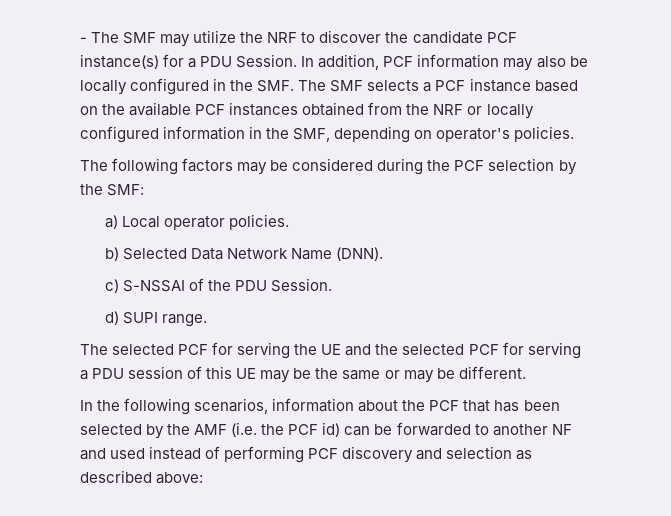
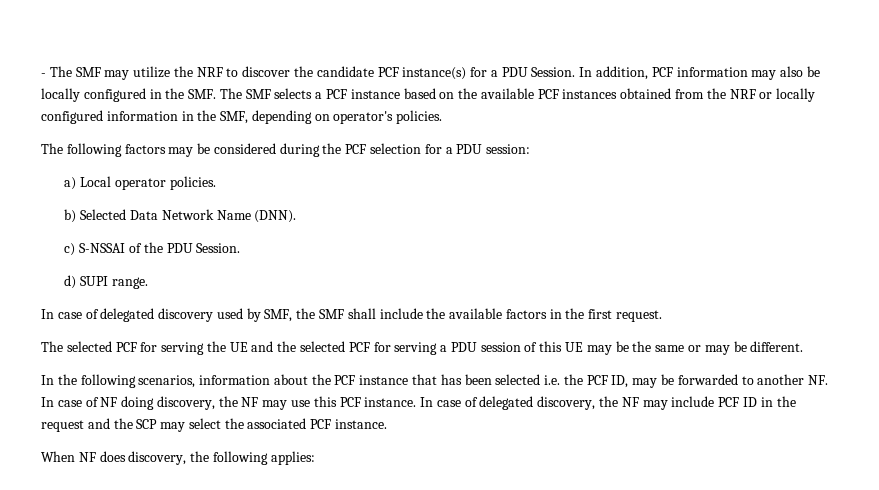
- The following factors may be considered during the PCF selection by the SMF:
+ The following factors may be considered during the PCF selection for a PDU session:
+ In case of delegated discovery used by SMF, the SMF shall include the available factors in the first request.
- In the following scenarios, information about the PCF that has been selected by the AMF (i.e. the PCF id) can be forwarded to another NF and used instead of performing PCF discovery and selection as described above:
+ In the following scenarios, information about the PCF instance that has been selected i.e. the PCF ID, may be forwarded to another NF. In case of NF doing discovery, the NF may use this PCF instance. In case of delegated discovery, the NF may include PCF ID in the request and the SCP may select the associated PCF instance.
+ When NF does discovery, the following applies:

